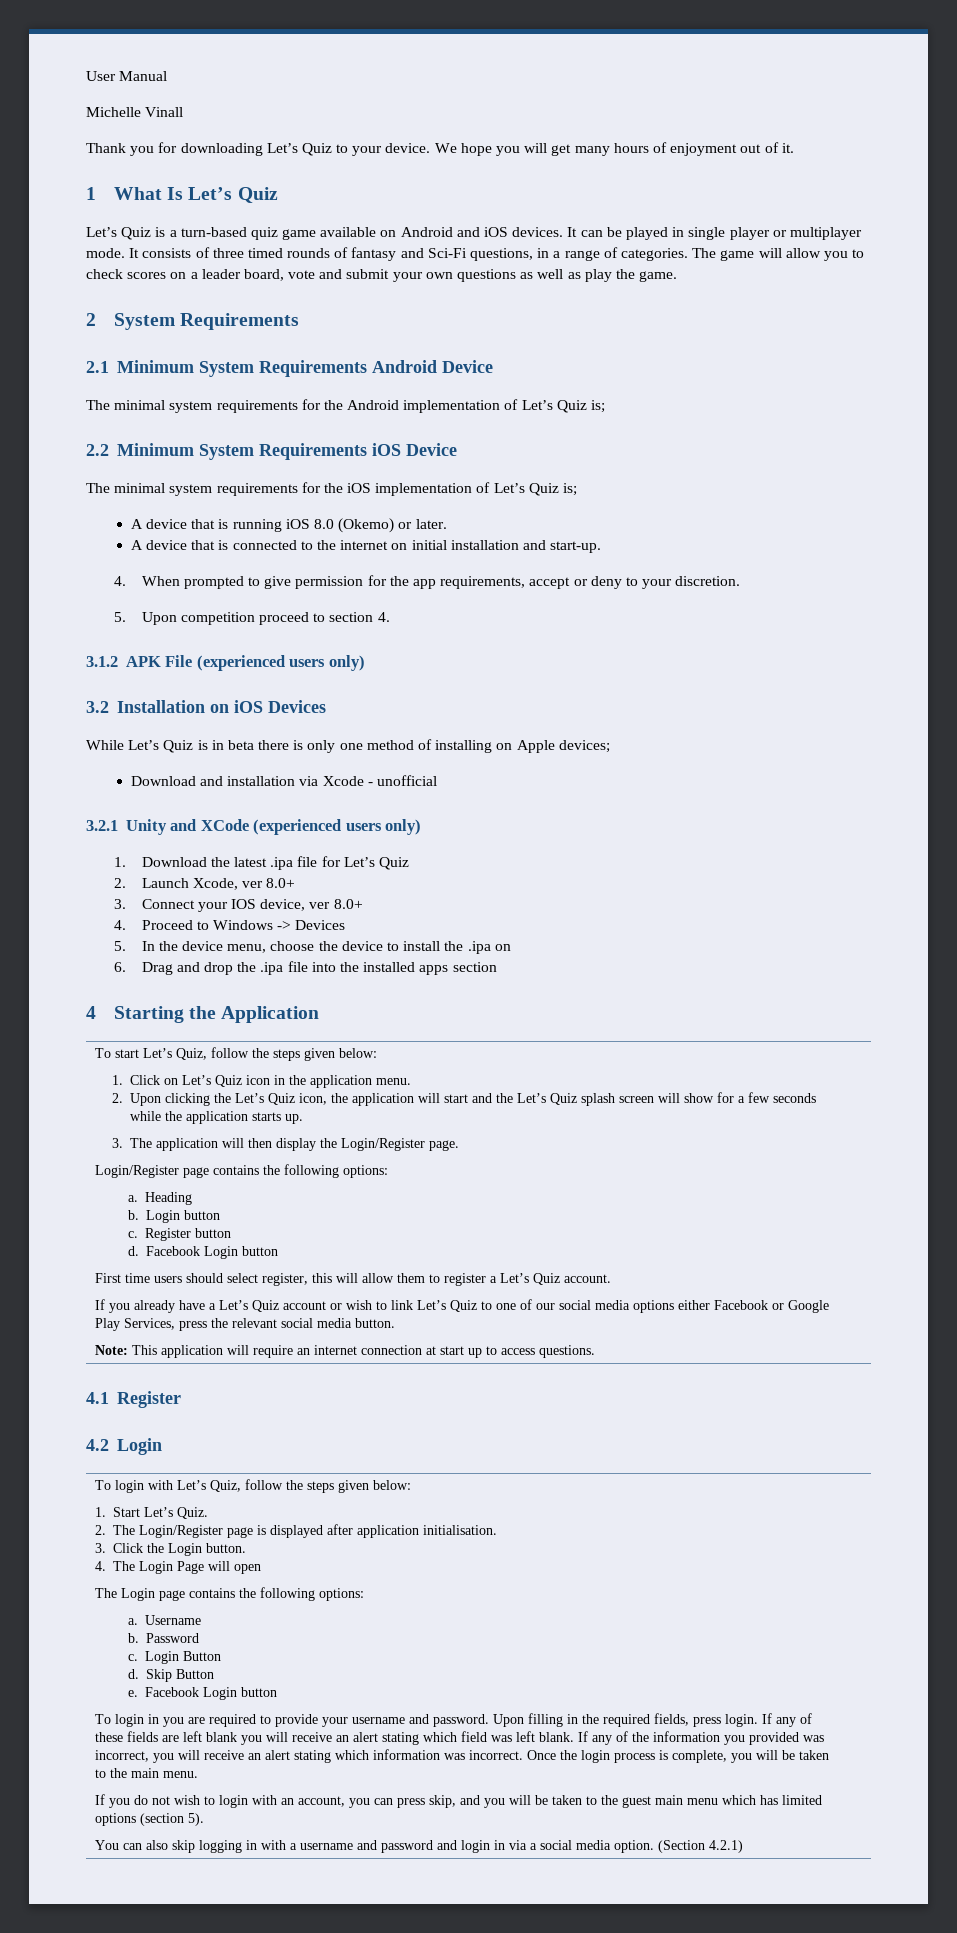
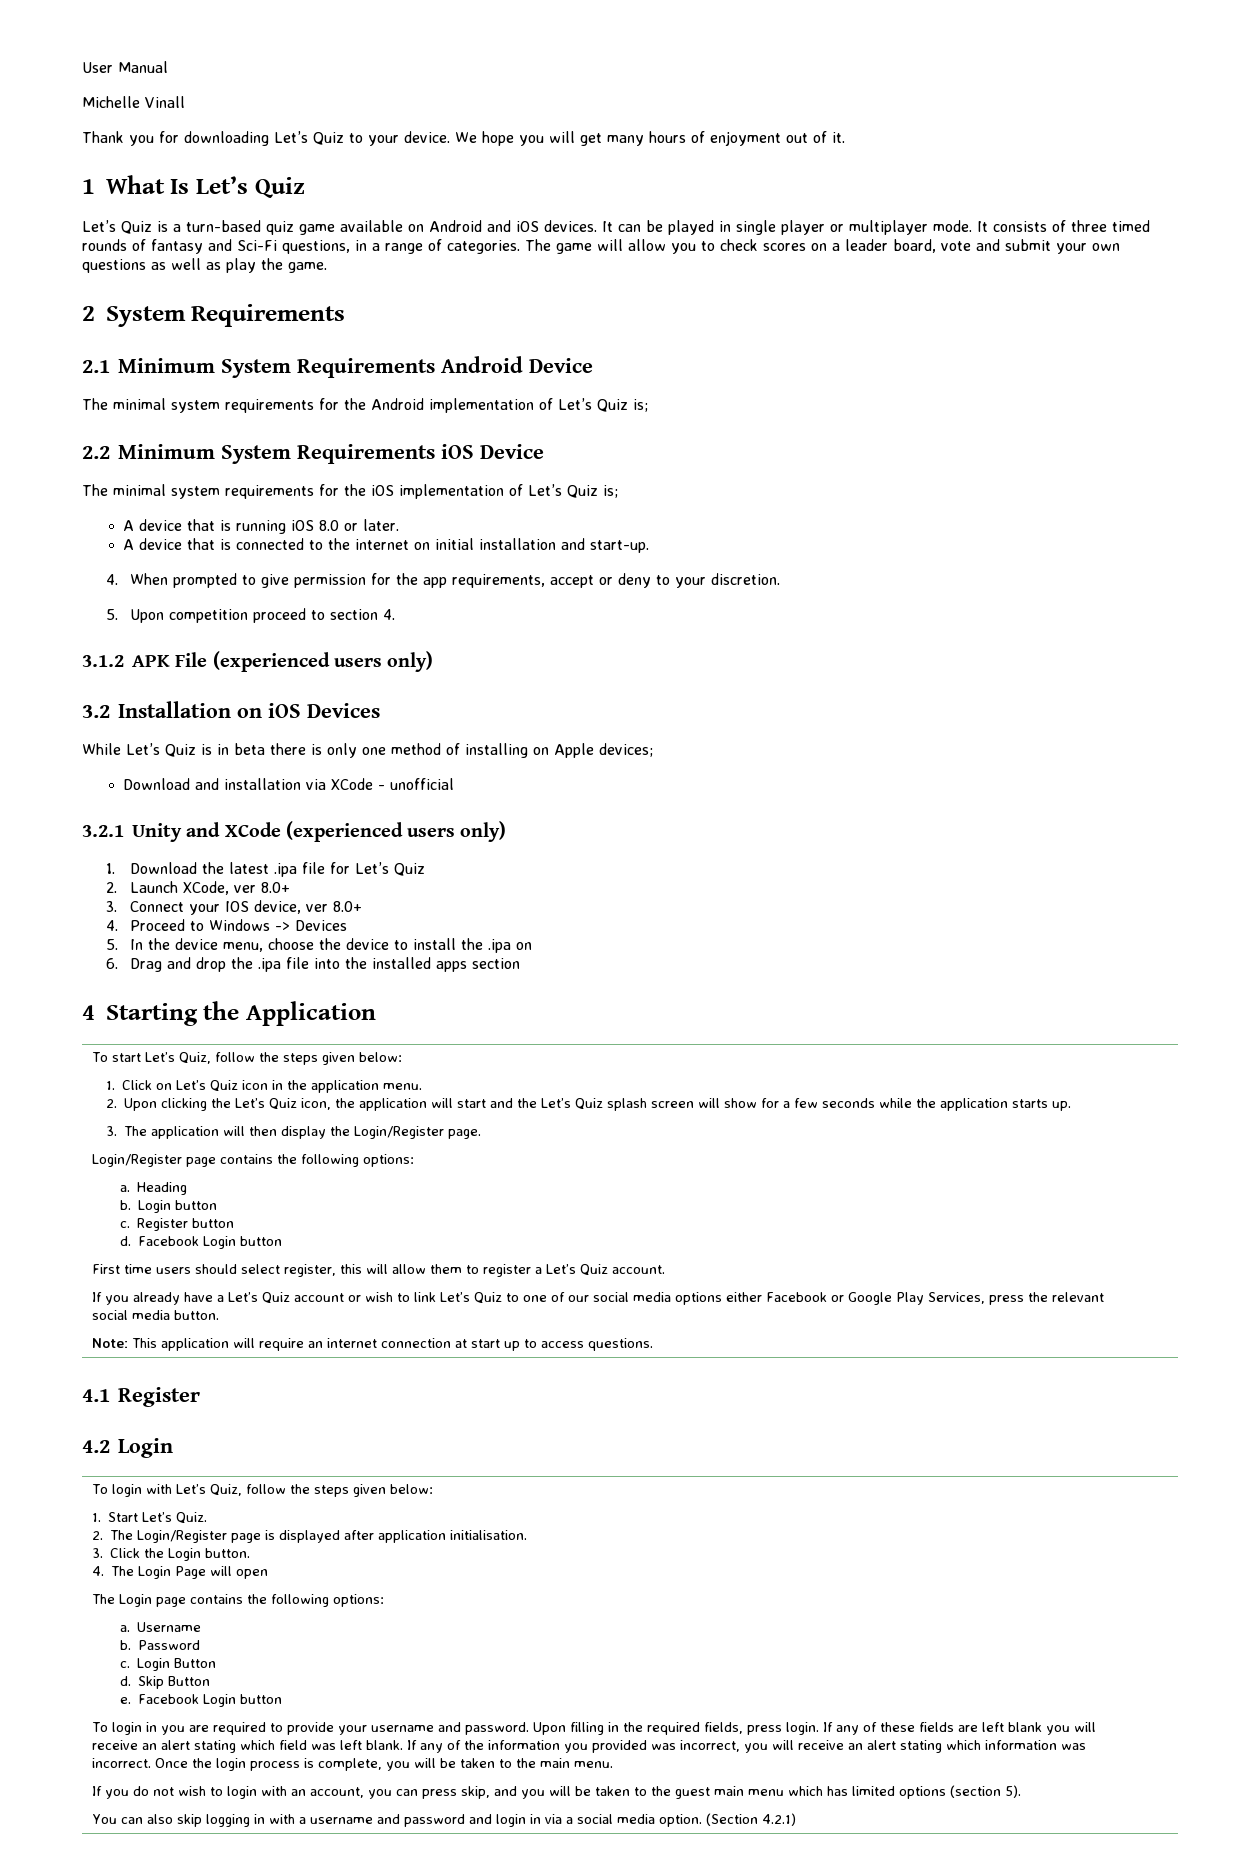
- A device that is running iOS 8.0 (Okemo) or later.
+ A device that is running iOS 8.0 or later.
- Download and installation via Xcode - unofficial
+ Download and installation via XCode - unofficial
- 2. Launch Xcode, ver 8.0+
+ 2. Launch XCode, ver 8.0+

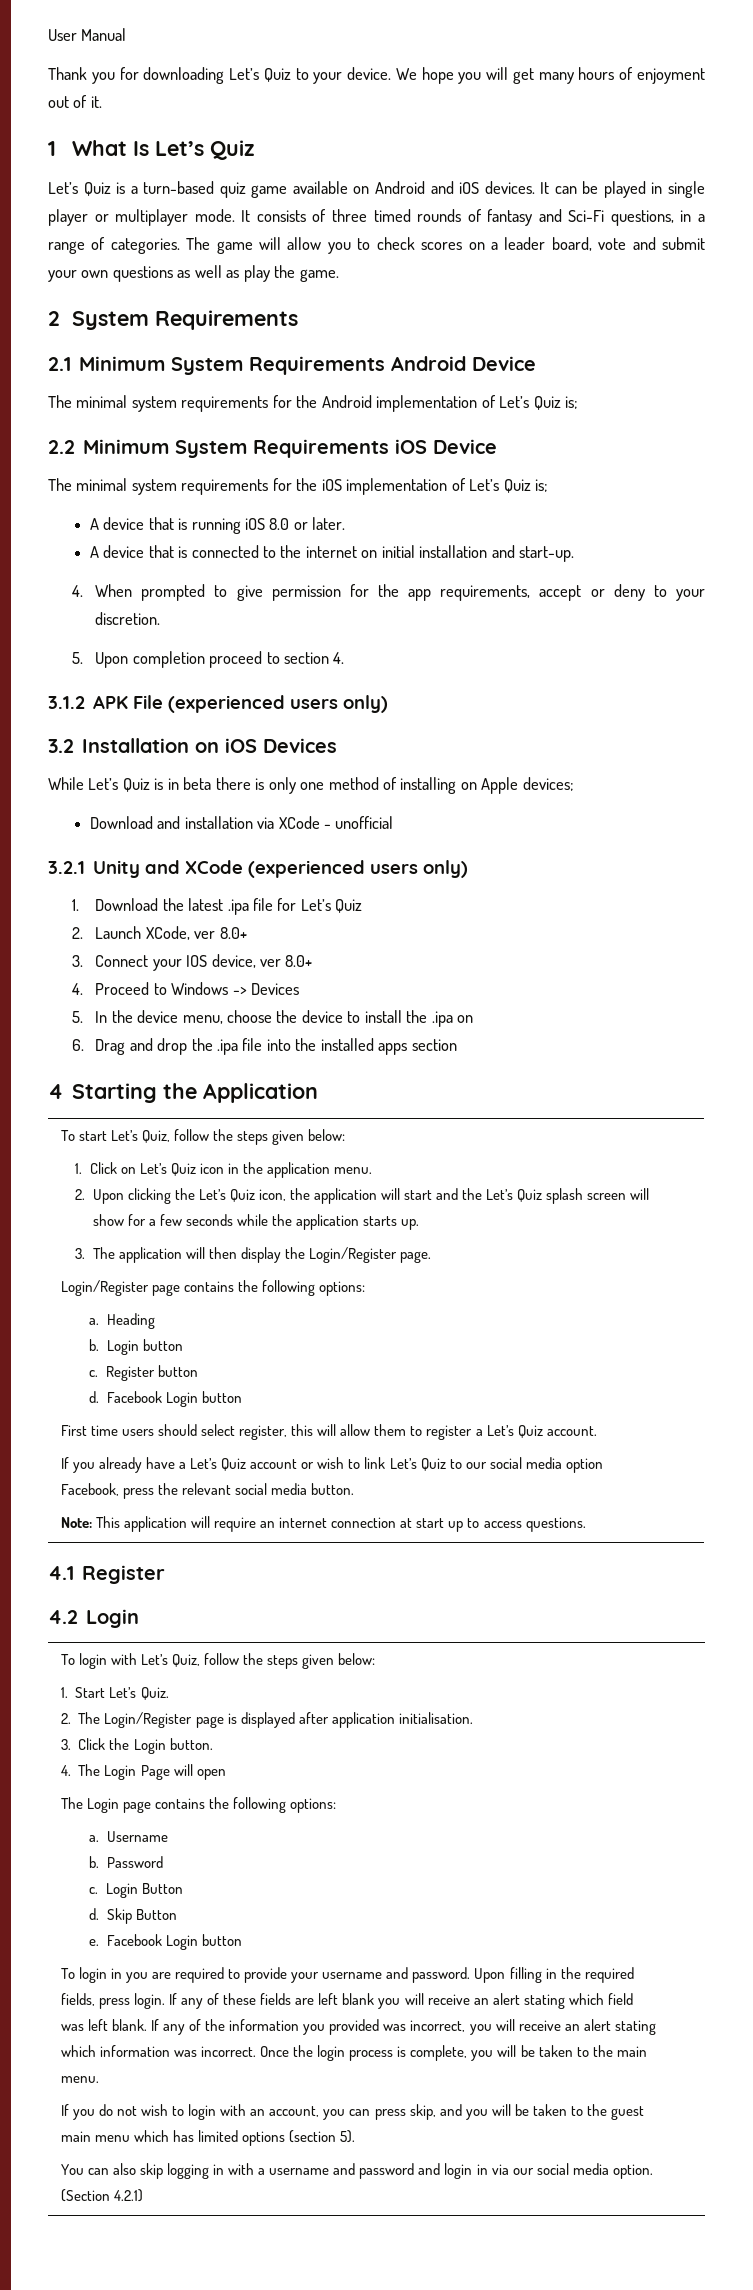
- Michelle Vinall
- 5. Upon competition proceed to section 4.
+ 5. Upon completion proceed to section 4.
- If you already have a Let’s Quiz account or wish to link Let’s Quiz to one of our social media options either Facebook or Google Play Services, press the relevant social media button.
+ If you already have a Let’s Quiz account or wish to link Let’s Quiz to our social media option Facebook, press the relevant social media button.
- You can also skip logging in with a username and password and login in via a social media option.
+ You can also skip logging in with a username and password and login in via our social media option.

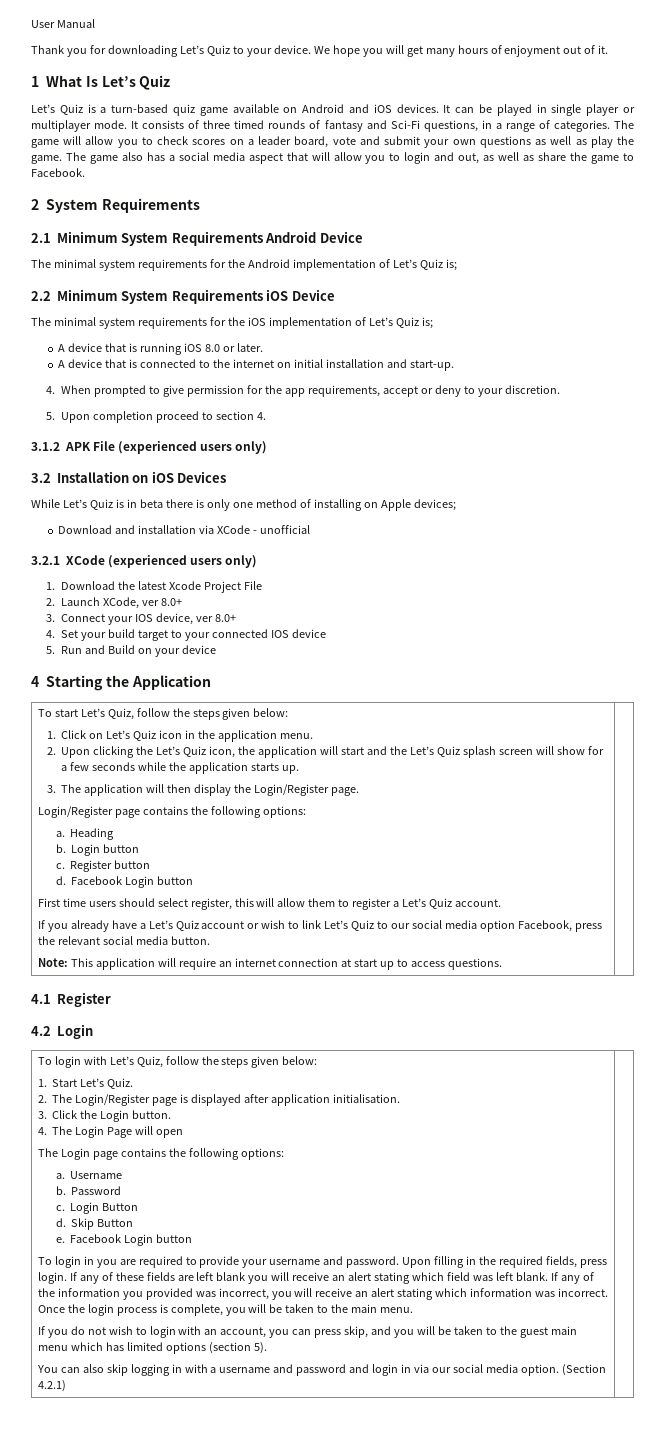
+ The game also has a social media aspect that will allow you to login and out, as well as share the game to Facebook.
- 3.2.1 Unity and XCode (experienced users only)
+ 3.2.1 XCode (experienced users only)
- 1. Download the latest .ipa file for Let’s Quiz
+ 1. Download the latest Xcode Project File
- 4. Proceed to Windows -> Devices
- 5. In the device menu, choose the device to install the .ipa on
- 6. Drag and drop the .ipa file into the installed apps section
+ 4. Set your build target to your connected IOS device
+ 5. Run and Build on your device

